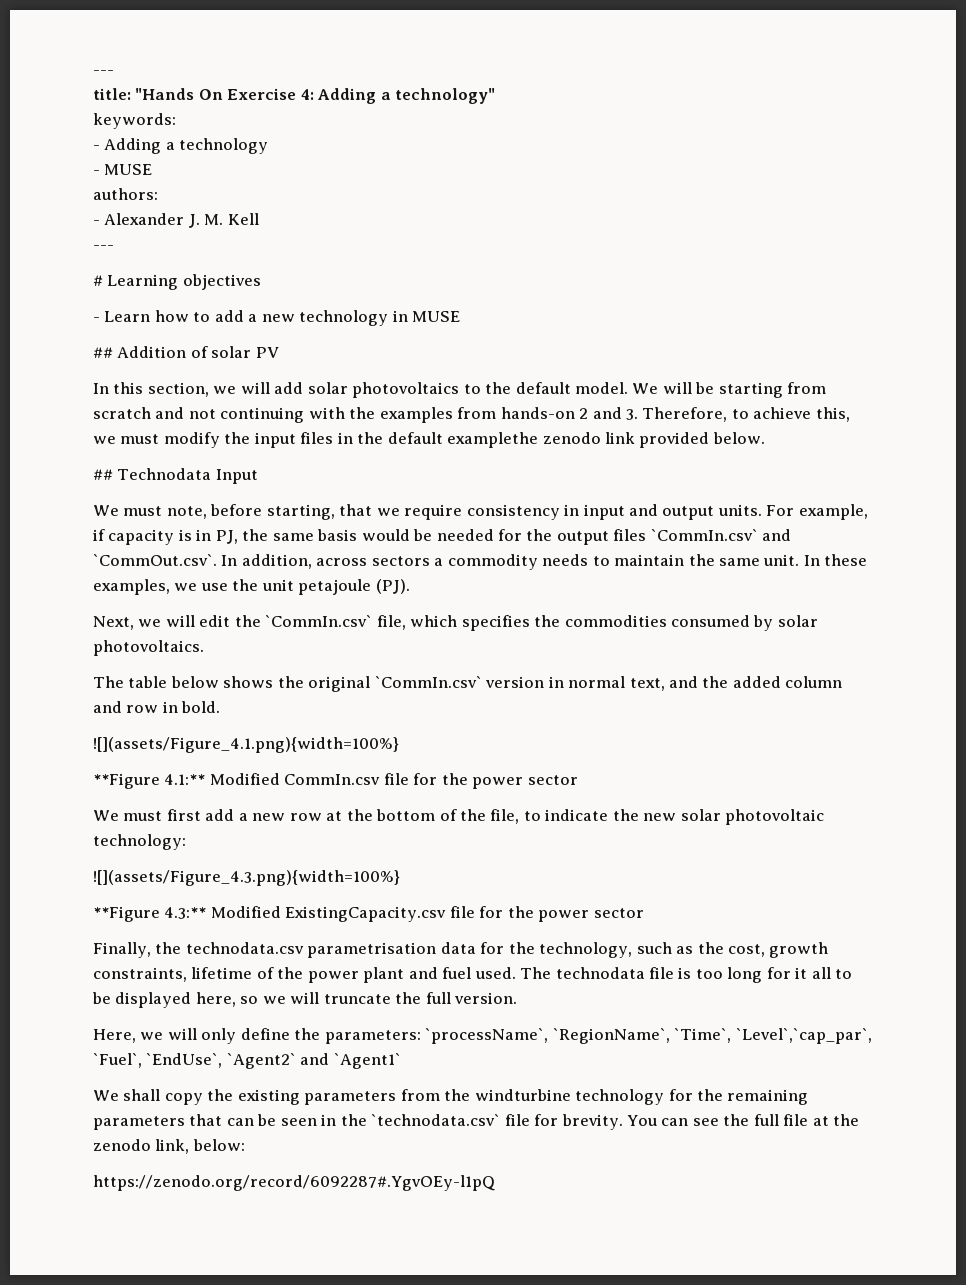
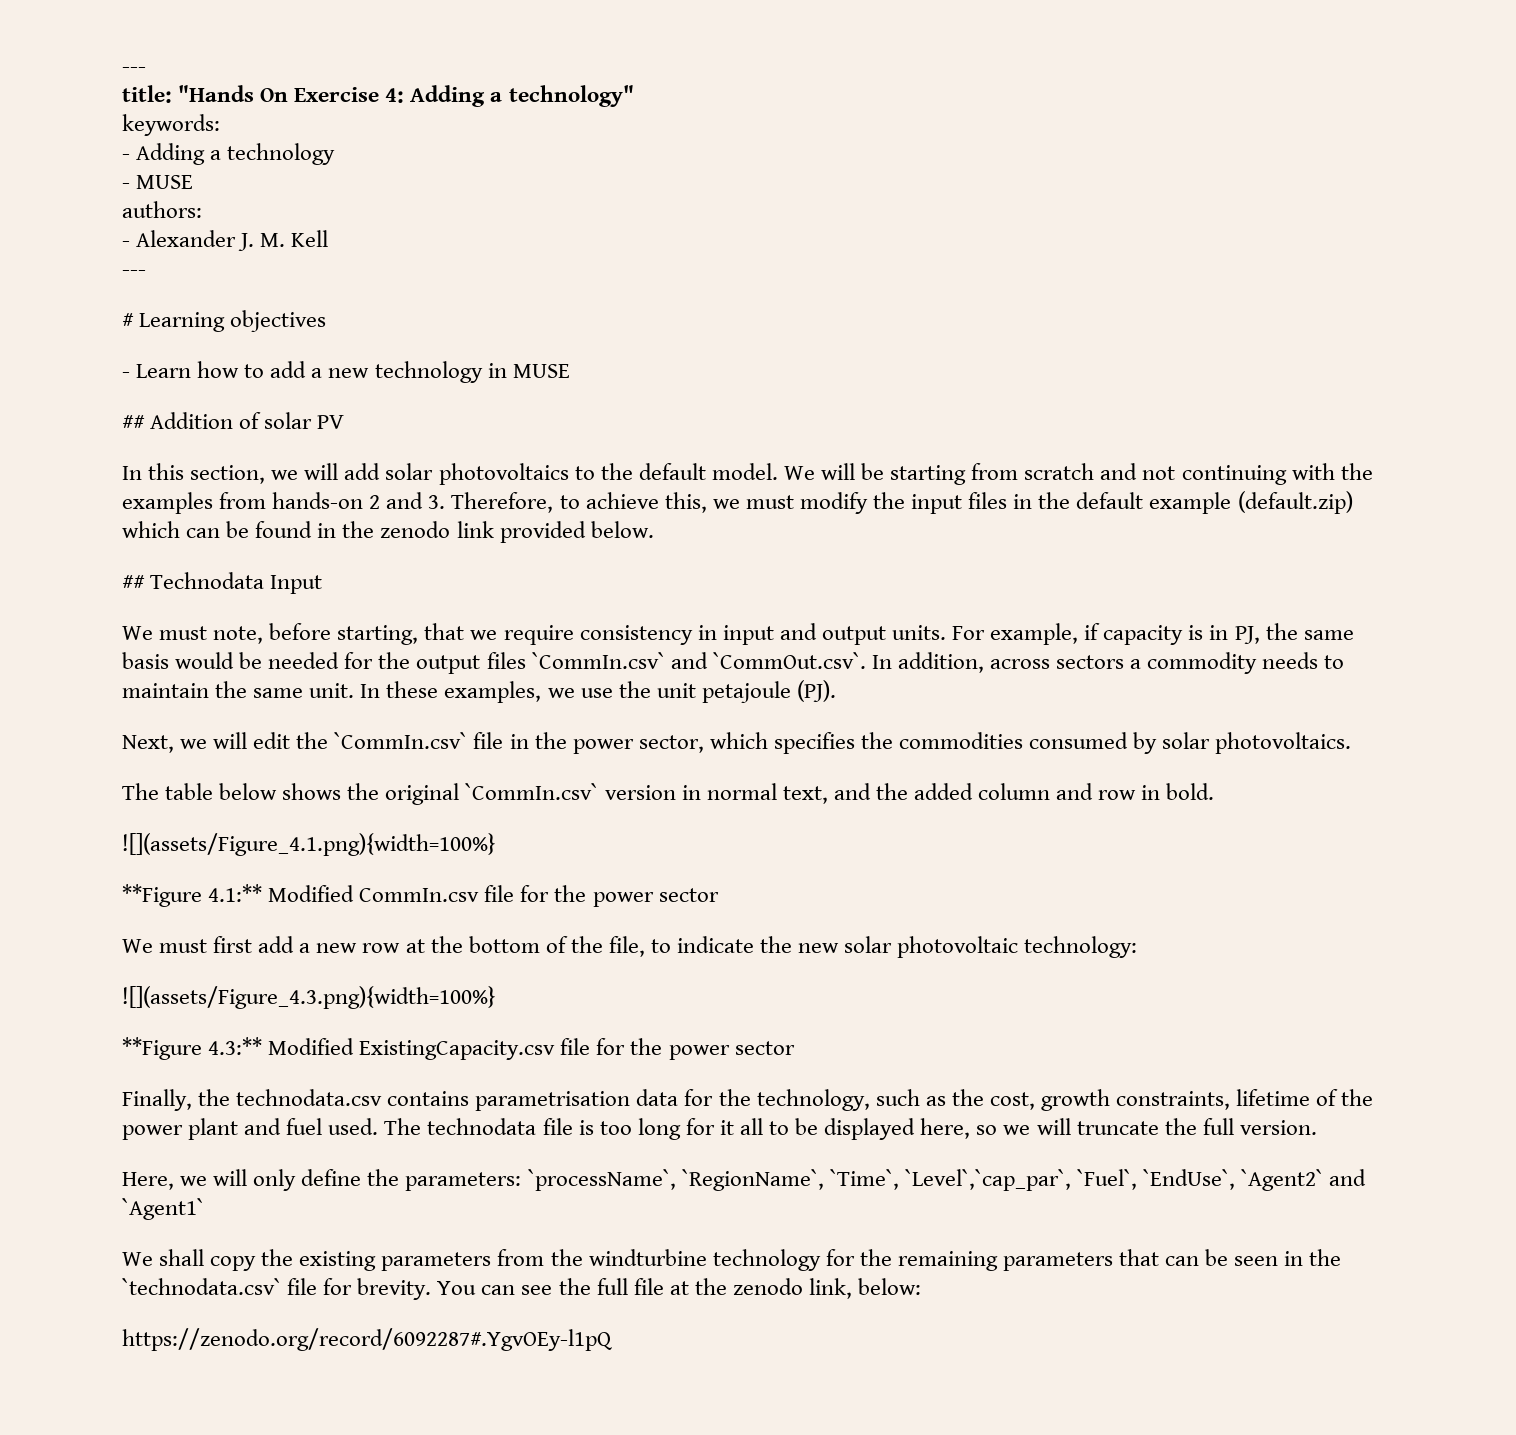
- We will be starting from scratch and not continuing with the examples from hands-on 2 and 3. Therefore, to achieve this, we must modify the input files in the default examplethe zenodo link provided below.
+ We will be starting from scratch and not continuing with the examples from hands-on 2 and 3. Therefore, to achieve this, we must modify the input files in the default example (default.zip) which can be found in the zenodo link provided below.
- Next, we will edit the `CommIn.csv` file, which specifies the commodities consumed by solar photovoltaics.
+ Next, we will edit the `CommIn.csv` file in the power sector, which specifies the commodities consumed by solar photovoltaics.
- Finally, the technodata.csv parametrisation data for the technology, such as the cost, growth constraints, lifetime of the power plant and fuel used.
+ Finally, the technodata.csv contains parametrisation data for the technology, such as the cost, growth constraints, lifetime of the power plant and fuel used.

